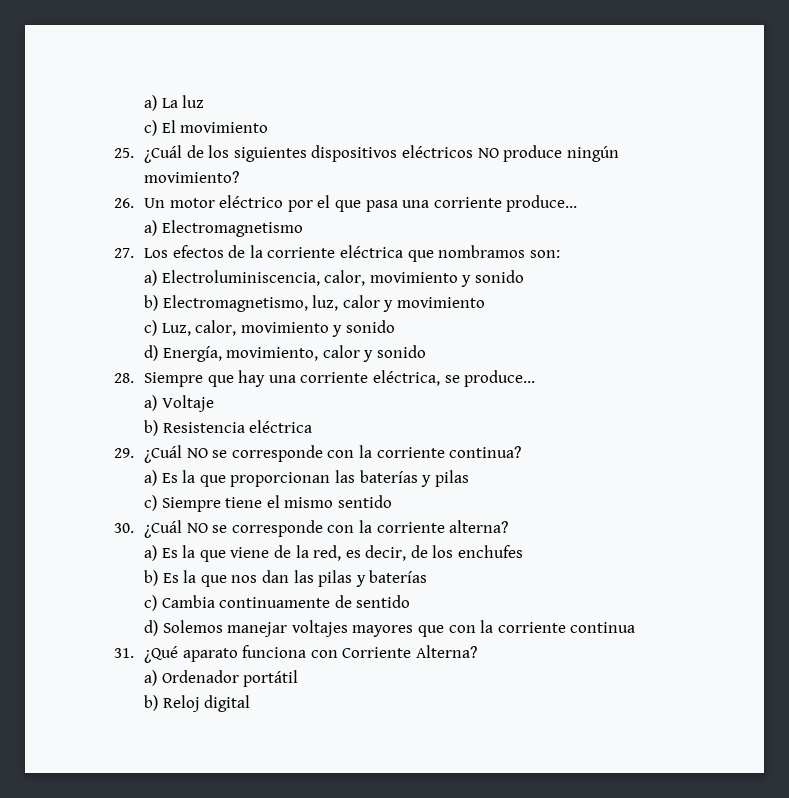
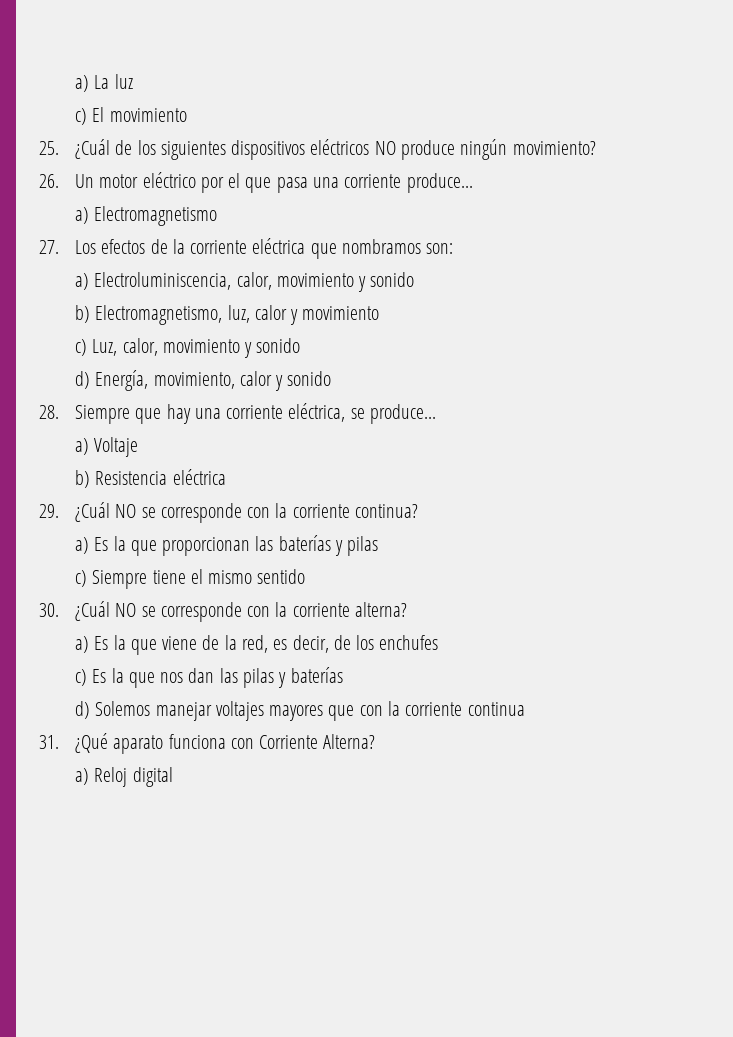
- b) Es la que nos dan las pilas y baterías
+ c) Es la que nos dan las pilas y baterías
- c) Cambia continuamente de sentido
- a) Ordenador portátil
- b) Reloj digital
+ a) Reloj digital

